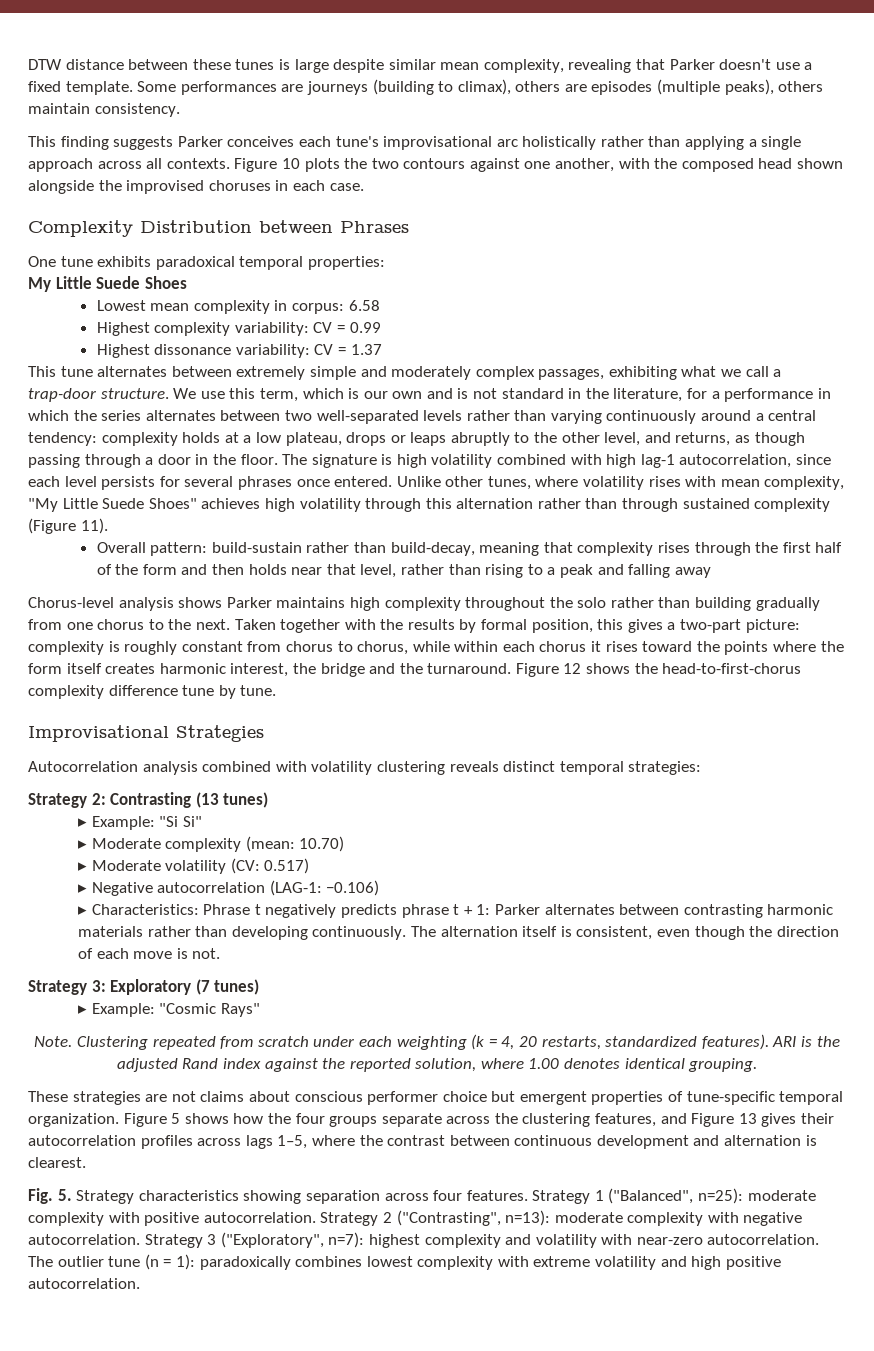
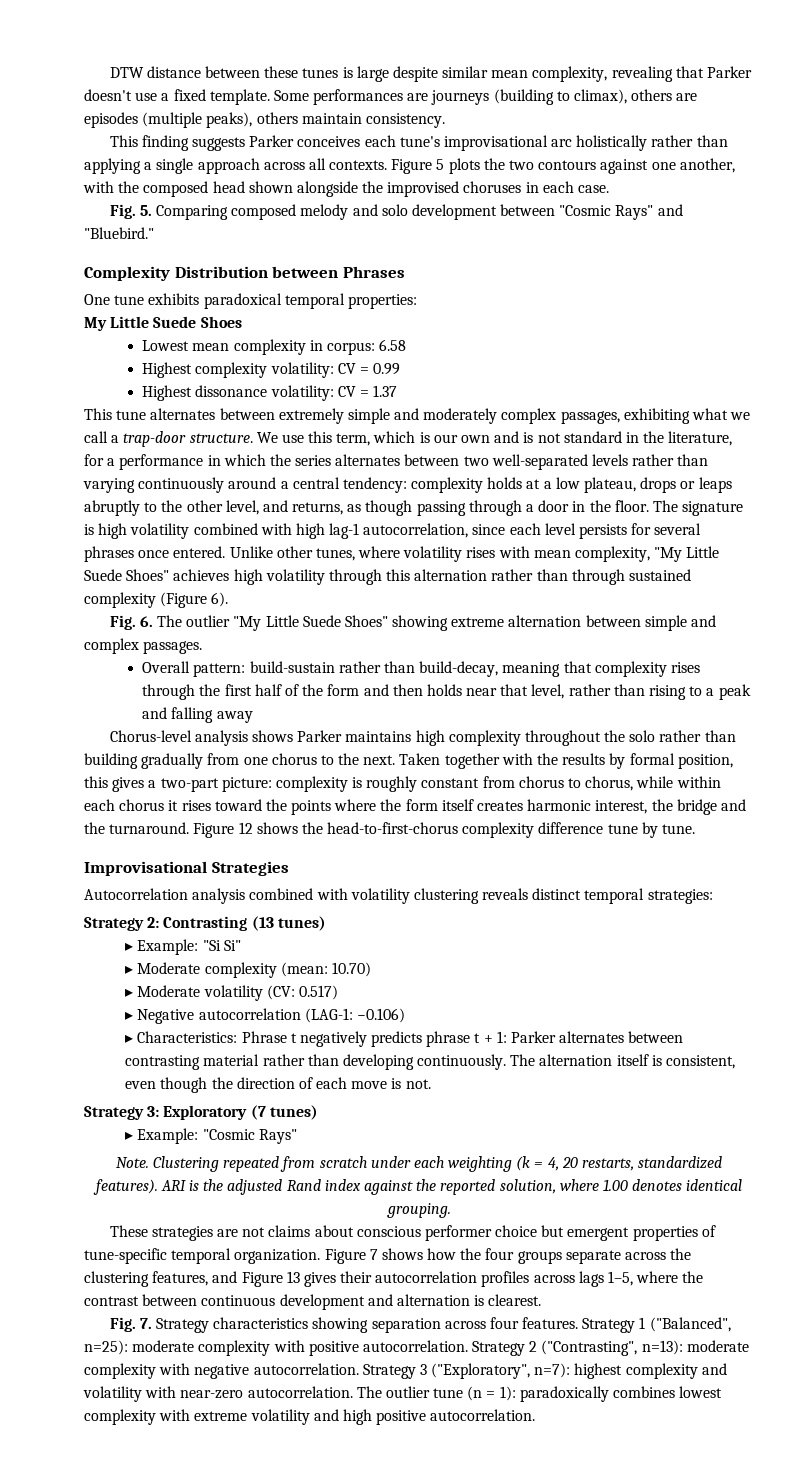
- Figure 10 plots the two contours against one another, with the composed head shown alongside the improvised choruses in each case.
+ Figure 5 plots the two contours against one another, with the composed head shown alongside the improvised choruses in each case.
+ Fig. 5. Comparing composed melody and solo development between "Cosmic Rays" and "Bluebird."
- Highest complexity variability: CV = 0.99
+ Highest complexity volatility: CV = 0.99
- Highest dissonance variability: CV = 1.37
+ Highest dissonance volatility: CV = 1.37
- Unlike other tunes, where volatility rises with mean complexity, "My Little Suede Shoes" achieves high volatility through this alternation rather than through sustained complexity (Figure 11).
+ Unlike other tunes, where volatility rises with mean complexity, "My Little Suede Shoes" achieves high volatility through this alternation rather than through sustained complexity (Figure 6).
+ Fig. 6. The outlier "My Little Suede Shoes" showing extreme alternation between simple and complex passages.
- ▸ Characteristics: Phrase t negatively predicts phrase t + 1: Parker alternates between contrasting harmonic materials rather than developing continuously.
+ ▸ Characteristics: Phrase t negatively predicts phrase t + 1: Parker alternates between contrasting material rather than developing continuously.
- Figure 5 shows how the four groups separate across the clustering features, and Figure 13 gives their autocorrelation profiles across lags 1–5, where the contrast between continuous development and alternation is clearest.
+ Figure 7 shows how the four groups separate across the clustering features, and Figure 13 gives their autocorrelation profiles across lags 1–5, where the contrast between continuous development and alternation is clearest.
- Fig. 5. Strategy characteristics showing separation across four features.
+ Fig. 7. Strategy characteristics showing separation across four features.

